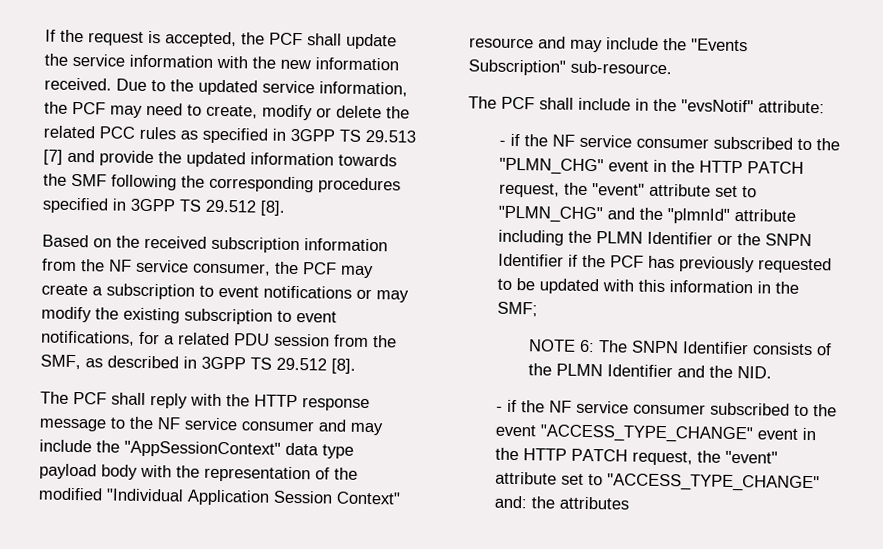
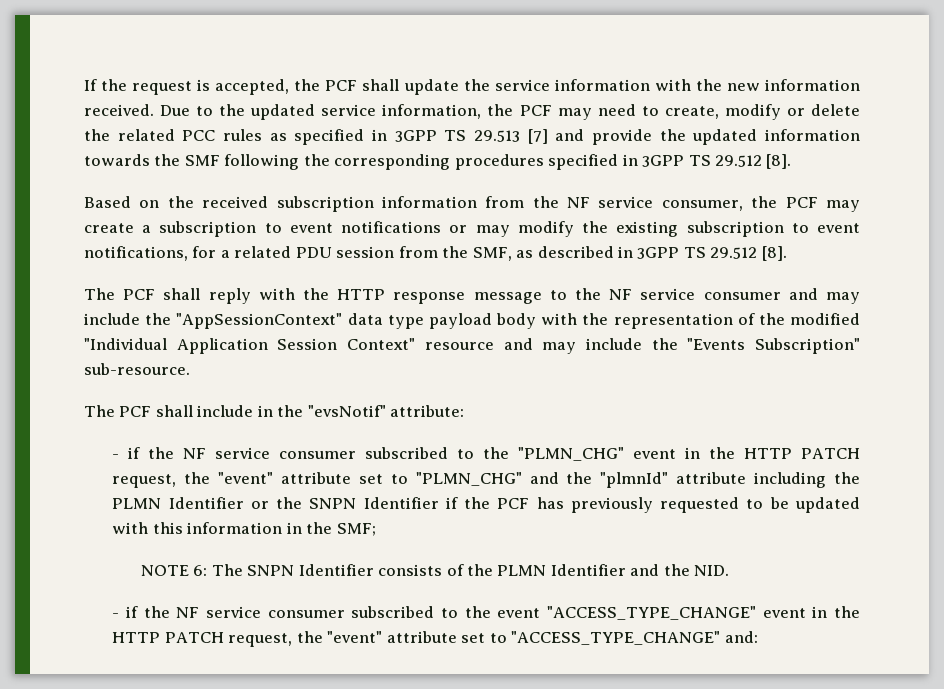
- - if the NF service consumer subscribed to the event "ACCESS_TYPE_CHANGE" event in the HTTP PATCH request, the "event" attribute set to "ACCESS_TYPE_CHANGE" and: the attributes
+ - if the NF service consumer subscribed to the event "ACCESS_TYPE_CHANGE" event in the HTTP PATCH request, the "event" attribute set to "ACCESS_TYPE_CHANGE" and:

